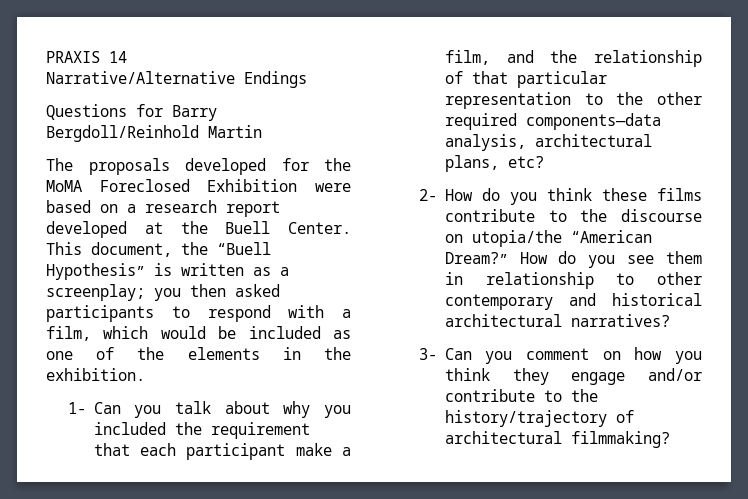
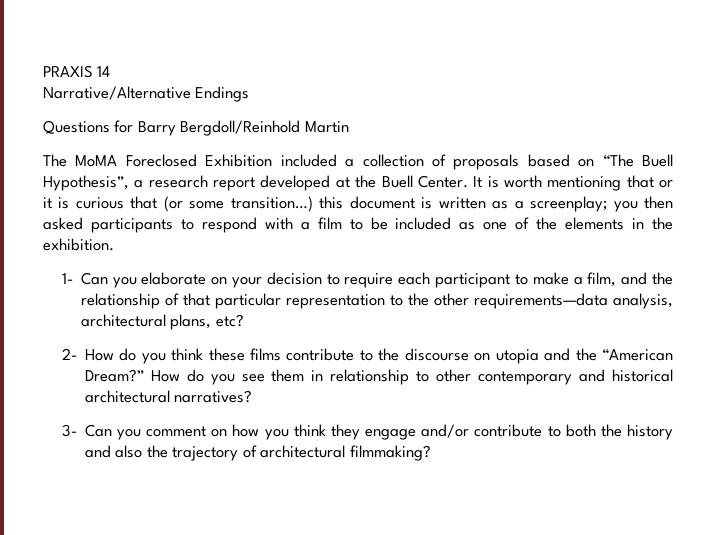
- The proposals developed for the MoMA Foreclosed Exhibition were based on a research report developed at the Buell Center.
+ The MoMA Foreclosed Exhibition included a collection of proposals based on “The Buell Hypothesis”, a research report developed at the Buell Center.
- This document, the “Buell Hypothesis” is written as a screenplay; you then asked participants to respond with a film, which would be included as one of the elements in the exhibition.
+ It is worth mentioning that or it is curious that (or some transition…) this document is written as a screenplay; you then asked participants to respond with a film to be included as one of the elements in the exhibition.
- 1- Can you talk about why you included the requirement that each participant make a film, and the relationship of that particular representation to the other required components—data analysis, architectural plans, etc?
+ 1- Can you elaborate on your decision to require each participant to make a film, and the relationship of that particular representation to the other requirements—data analysis, architectural plans, etc?
- 2- How do you think these films contribute to the discourse on utopia/the “American Dream?”
+ 2- How do you think these films contribute to the discourse on utopia and the “American Dream?”
- 3- Can you comment on how you think they engage and/or contribute to the history/trajectory of architectural filmmaking?
+ 3- Can you comment on how you think they engage and/or contribute to both the history and also the trajectory of architectural filmmaking?

